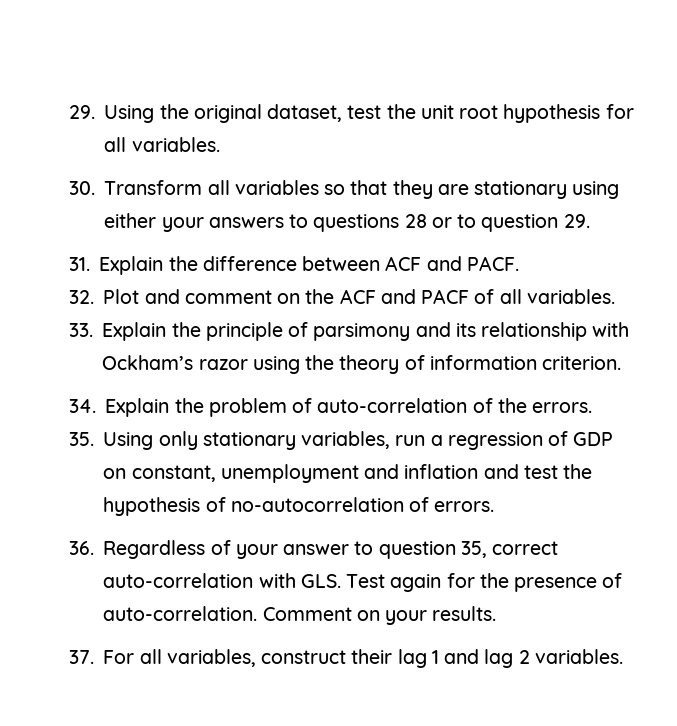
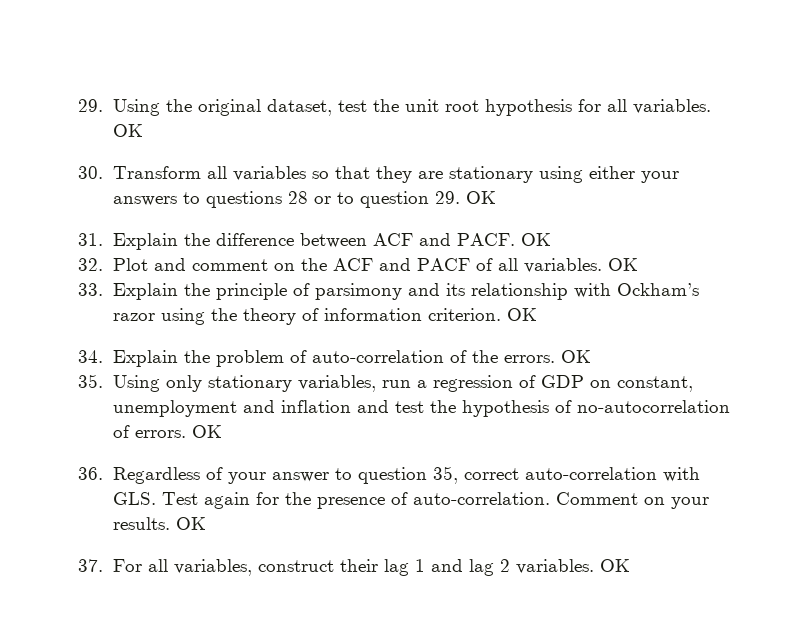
- 29. Using the original dataset, test the unit root hypothesis for all variables.
+ 29. Using the original dataset, test the unit root hypothesis for all variables. OK
- 30. Transform all variables so that they are stationary using either your answers to questions 28 or to question 29.
+ 30. Transform all variables so that they are stationary using either your answers to questions 28 or to question 29. OK
- 31. Explain the difference between ACF and PACF.
+ 31. Explain the difference between ACF and PACF. OK
- 32. Plot and comment on the ACF and PACF of all variables.
+ 32. Plot and comment on the ACF and PACF of all variables. OK
- 33. Explain the principle of parsimony and its relationship with Ockham’s razor using the theory of information criterion.
+ 33. Explain the principle of parsimony and its relationship with Ockham’s razor using the theory of information criterion. OK
- 34. Explain the problem of auto-correlation of the errors.
+ 34. Explain the problem of auto-correlation of the errors. OK
- 35. Using only stationary variables, run a regression of GDP on constant, unemployment and inflation and test the hypothesis of no-autocorrelation of errors.
+ 35. Using only stationary variables, run a regression of GDP on constant, unemployment and inflation and test the hypothesis of no-autocorrelation of errors. OK
- Comment on your results.
+ Comment on your results. OK
- 37. For all variables, construct their lag 1 and lag 2 variables.
+ 37. For all variables, construct their lag 1 and lag 2 variables. OK

